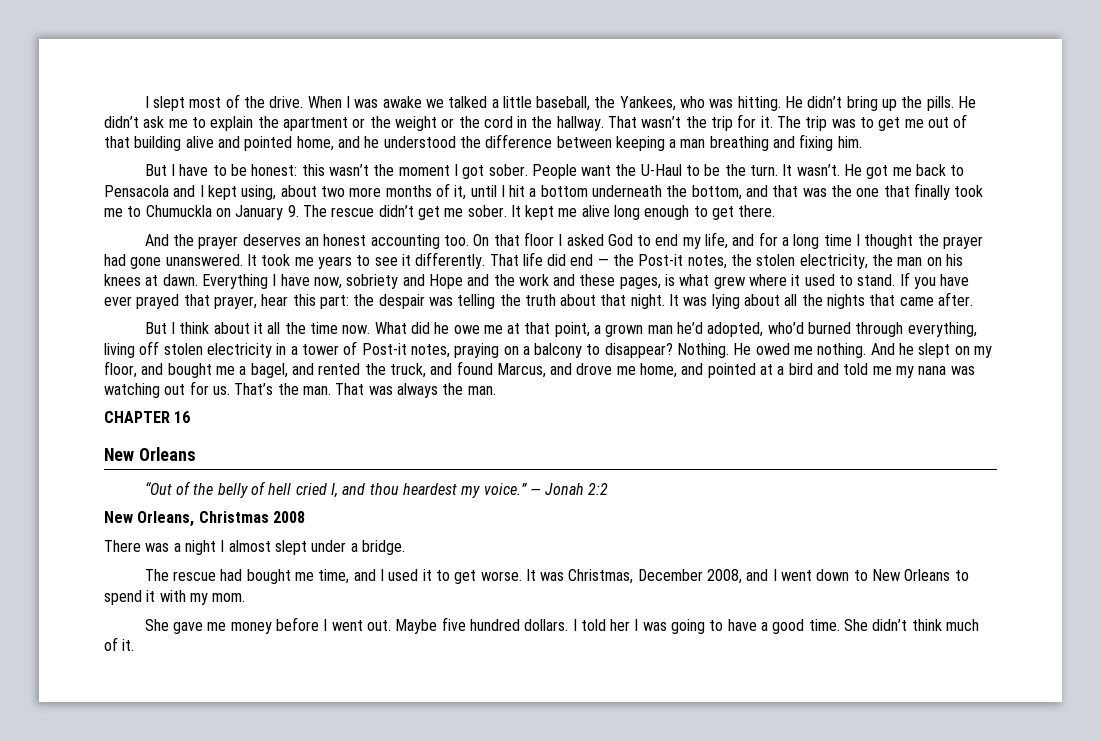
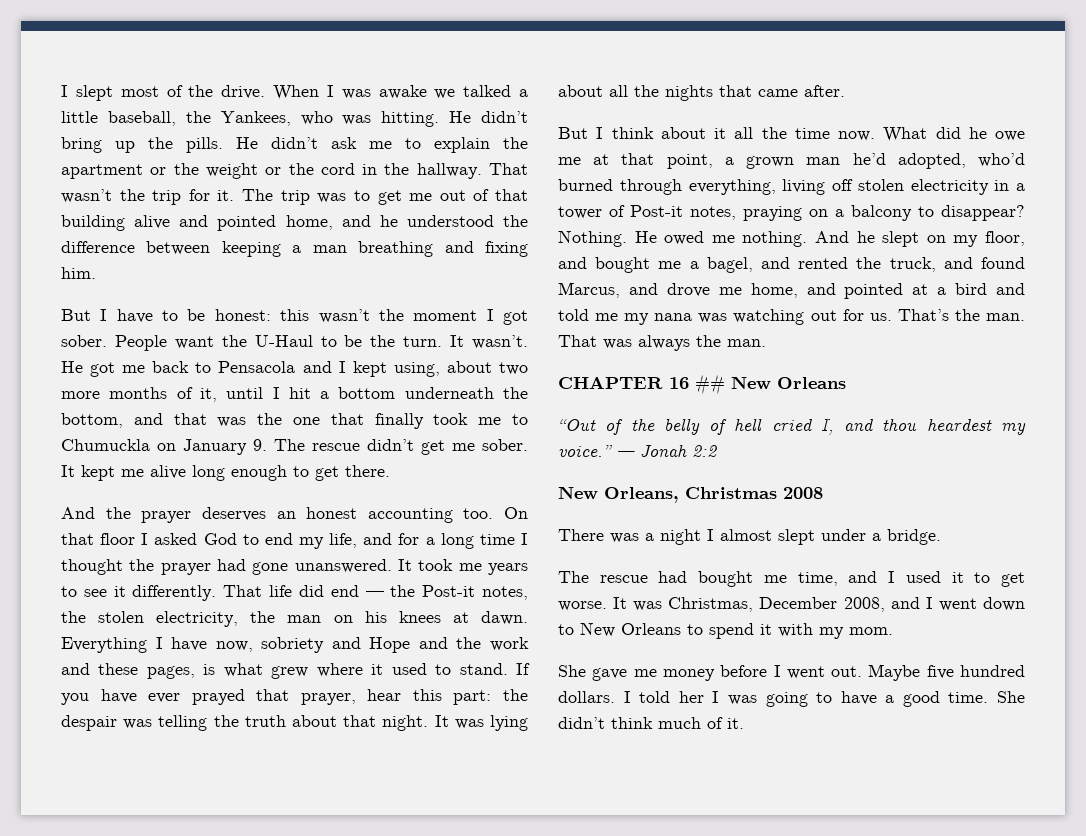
- CHAPTER 16
- New Orleans
+ CHAPTER 16 ## New Orleans

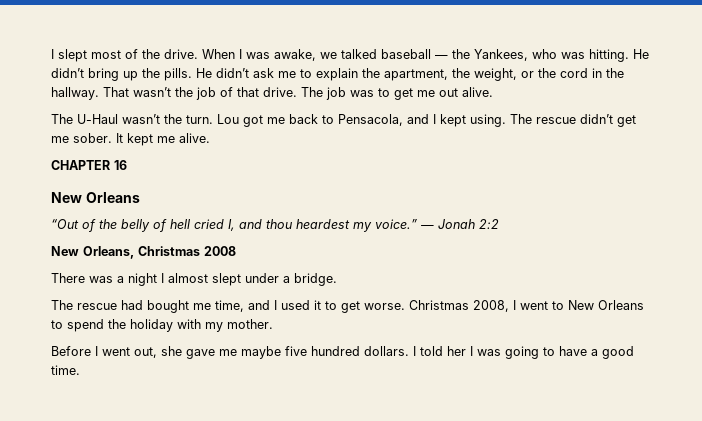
- When I was awake we talked a little baseball, the Yankees, who was hitting.
+ When I was awake, we talked baseball — the Yankees, who was hitting.
- He didn’t ask me to explain the apartment or the weight or the cord in the hallway.
+ He didn’t ask me to explain the apartment, the weight, or the cord in the hallway.
- That wasn’t the trip for it. The trip was to get me out of that building alive and pointed home, and he understood the difference between keeping a man breathing and fixing him.
- But I have to be honest: this wasn’t the moment I got sober. People want the U-Haul to be the turn. It wasn’t. He got me back to Pensacola and I kept using, about two more months of it, until I hit a bottom underneath the bottom, and that was the one that finally took me to Chumuckla on January 9. The rescue didn’t get me sober.
+ That wasn’t the job of that drive. The job was to get me out alive.
+ The U-Haul wasn’t the turn. Lou got me back to Pensacola, and I kept using. The rescue didn’t get me sober.
- It kept me alive long enough to get there.
- And the prayer deserves an honest accounting too. On that floor I asked God to end my life, and for a long time I thought the prayer had gone unanswered. It took me years to see it differently. That life did end — the Post-it notes, the stolen electricity, the man on his knees at dawn. Everything I have now, sobriety and Hope and the work and these pages, is what grew where it used to stand. If you have ever prayed that prayer, hear this part: the despair was telling the truth about that night. It was lying about all the nights that came after.
- But I think about it all the time now. What did he owe me at that point, a grown man he’d adopted, who’d burned through everything, living off stolen electricity in a tower of Post-it notes, praying on a balcony to disappear? Nothing. He owed me nothing. And he slept on my floor, and bought me a bagel, and rented the truck, and found Marcus, and drove me home, and pointed at a bird and told me my nana was watching out for us. That’s the man. That was always the man.
+ It kept me alive.
- CHAPTER 16 ## New Orleans
+ CHAPTER 16
+ New Orleans
- It was Christmas, December 2008, and I went down to New Orleans to spend it with my mom.
- She gave me money before I went out. Maybe five hundred dollars.
+ Christmas 2008, I went to New Orleans to spend the holiday with my mother.
+ Before I went out, she gave me maybe five hundred dollars.
- She didn’t think much of it.

